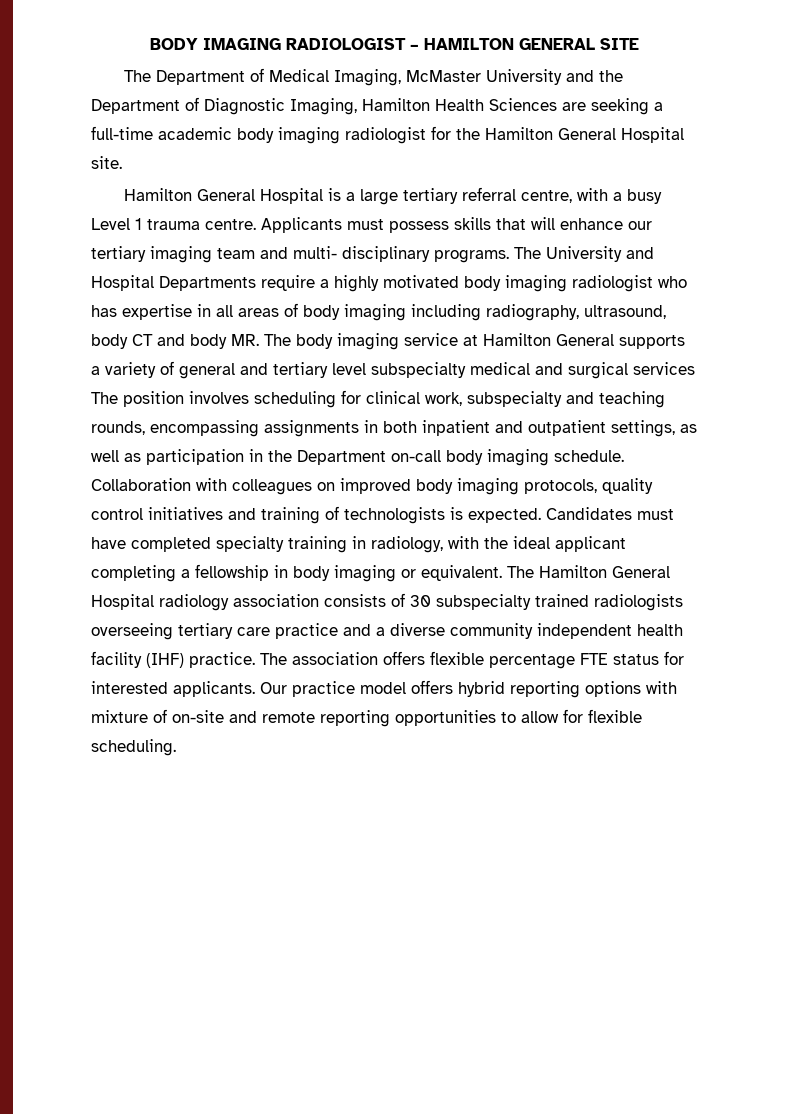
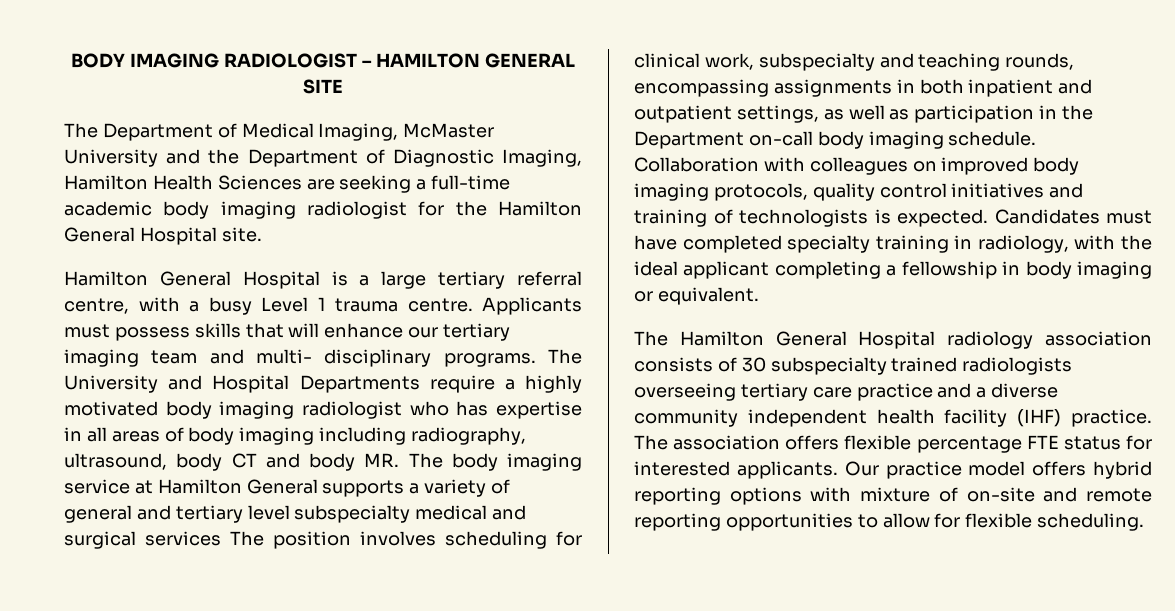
- Candidates must have completed specialty training in radiology, with the ideal applicant completing a fellowship in body imaging or equivalent. The Hamilton General Hospital radiology association consists of 30 subspecialty trained radiologists overseeing tertiary care practice and a diverse community independent health facility (IHF) practice.
+ Candidates must have completed specialty training in radiology, with the ideal applicant completing a fellowship in body imaging or equivalent.
+ The Hamilton General Hospital radiology association consists of 30 subspecialty trained radiologists overseeing tertiary care practice and a diverse community independent health facility (IHF) practice.

